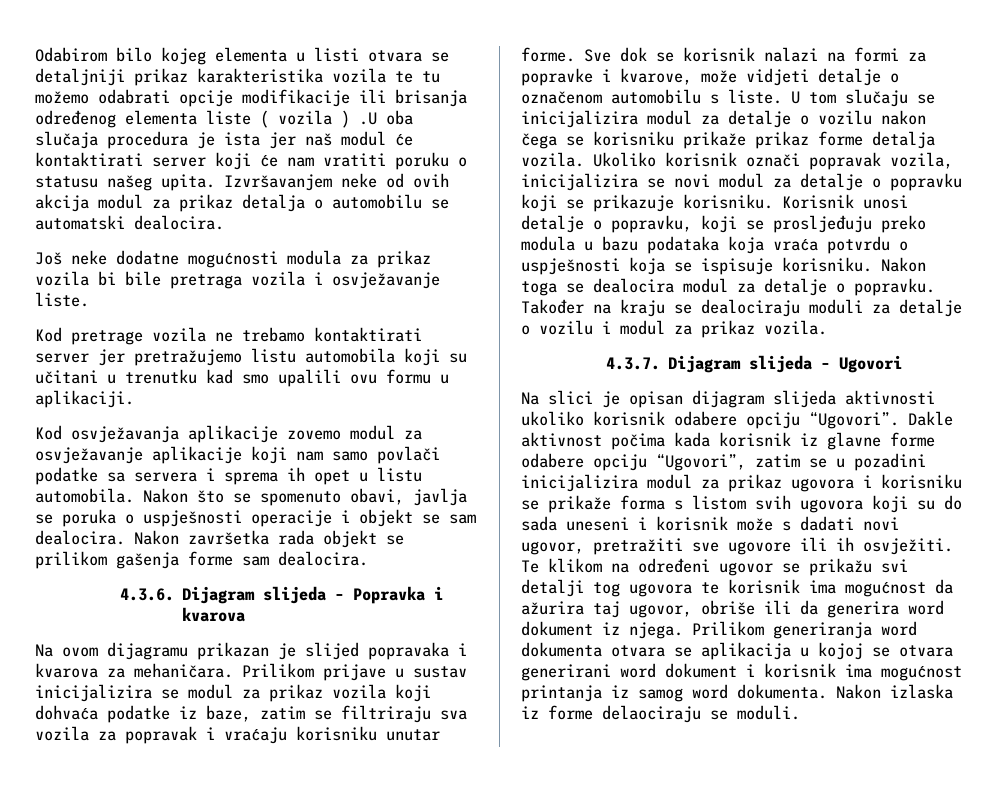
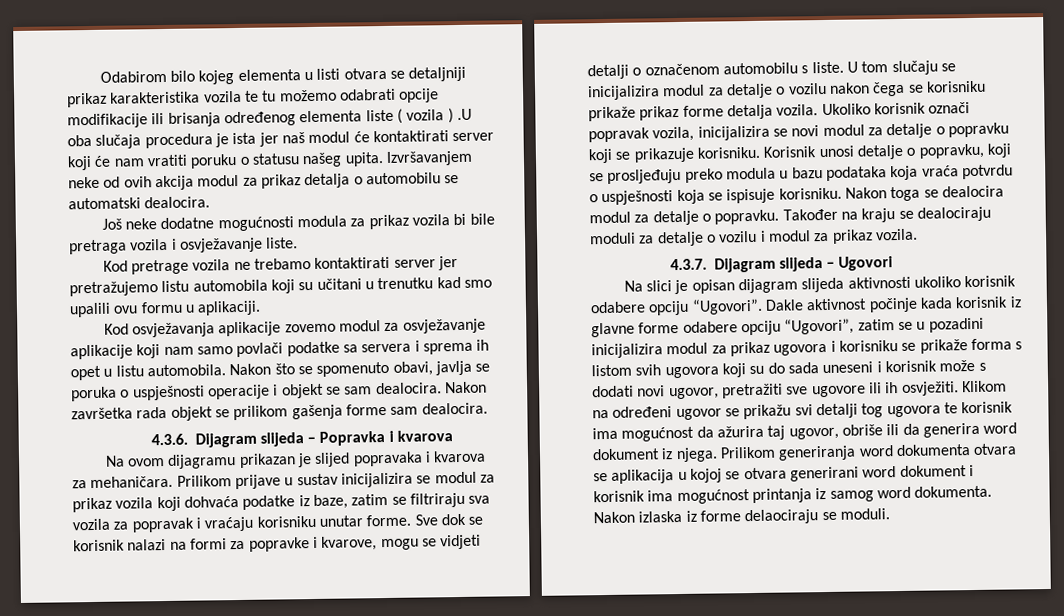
- Sve dok se korisnik nalazi na formi za popravke i kvarove, može vidjeti detalje o označenom automobilu s liste.
+ Sve dok se korisnik nalazi na formi za popravke i kvarove, mogu se vidjeti detalji o označenom automobilu s liste.
- Dakle aktivnost počima kada korisnik iz glavne forme odabere opciju “Ugovori”, zatim se u pozadini inicijalizira modul za prikaz ugovora i korisniku se prikaže forma s listom svih ugovora koji su do sada uneseni i korisnik može s dadati novi ugovor, pretražiti sve ugovore ili ih osvježiti.
+ Dakle aktivnost počinje kada korisnik iz glavne forme odabere opciju “Ugovori”, zatim se u pozadini inicijalizira modul za prikaz ugovora i korisniku se prikaže forma s listom svih ugovora koji su do sada uneseni i korisnik može s dodati novi ugovor, pretražiti sve ugovore ili ih osvježiti.
- Te klikom na određeni ugovor se prikažu svi detalji tog ugovora te korisnik ima mogućnost da ažurira taj ugovor, obriše ili da generira word dokument iz njega.
+ Klikom na određeni ugovor se prikažu svi detalji tog ugovora te korisnik ima mogućnost da ažurira taj ugovor, obriše ili da generira word dokument iz njega.

